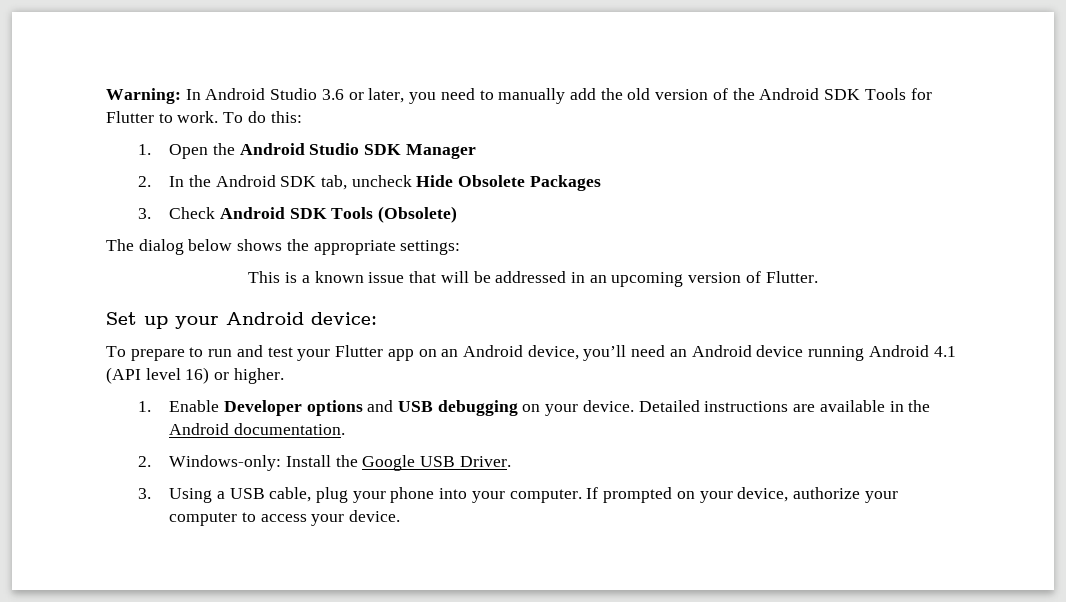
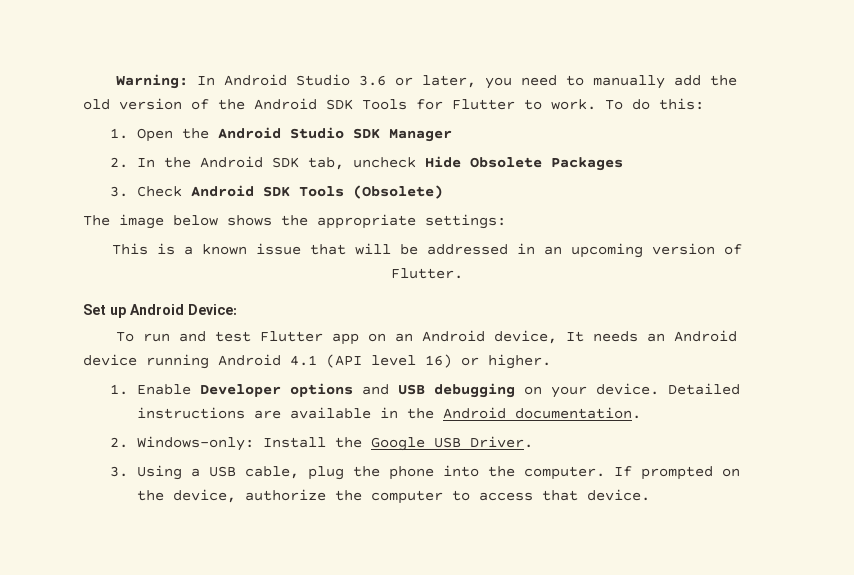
- The dialog below shows the appropriate settings:
+ The image below shows the appropriate settings:
- Set up your Android device:
- To prepare to run and test your Flutter app on an Android device, you’ll need an Android device running Android 4.1 (API level 16) or higher.
+ Set up Android Device:
+ To run and test Flutter app on an Android device, It needs an Android device running Android 4.1 (API level 16) or higher.
- 3. Using a USB cable, plug your phone into your computer.
+ 3. Using a USB cable, plug the phone into the computer.
- If prompted on your device, authorize your computer to access your device.
+ If prompted on the device, authorize the computer to access that device.

